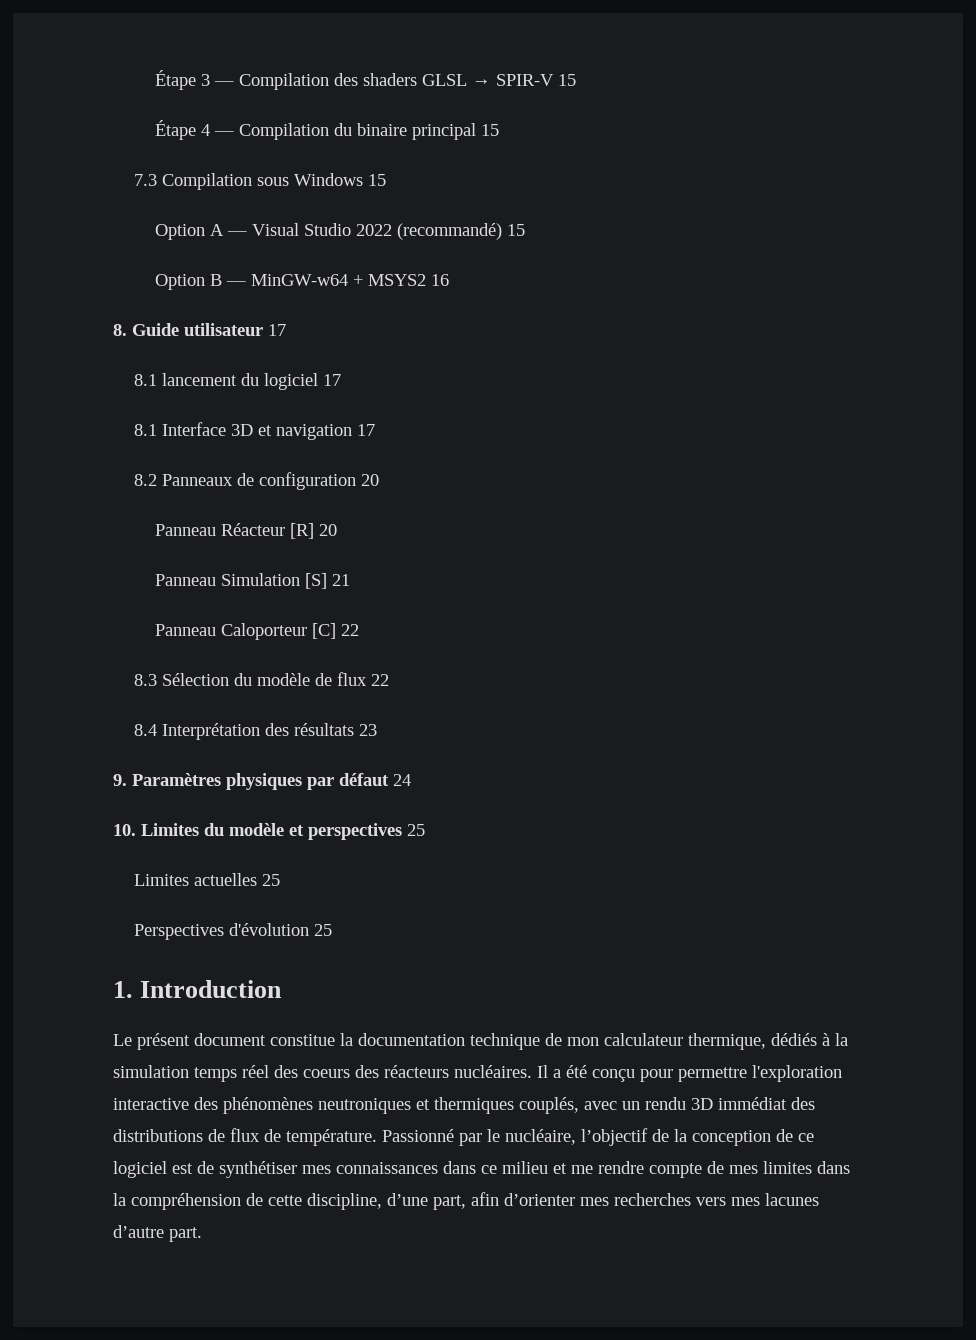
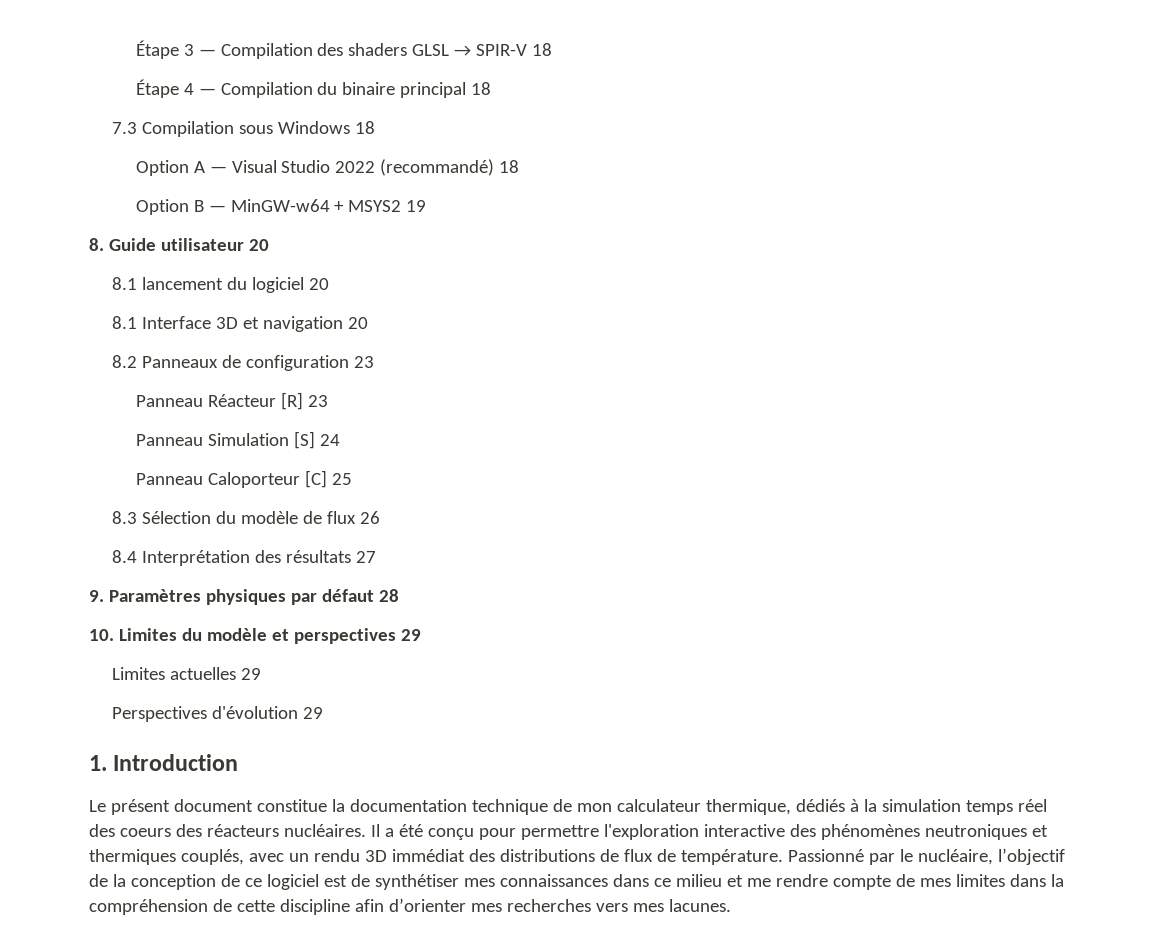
- Étape 3 — Compilation des shaders GLSL → SPIR-V 15
+ Étape 3 — Compilation des shaders GLSL → SPIR-V 18
- Étape 4 — Compilation du binaire principal 15
+ Étape 4 — Compilation du binaire principal 18
- 7.3 Compilation sous Windows 15
+ 7.3 Compilation sous Windows 18
- Option A — Visual Studio 2022 (recommandé) 15
+ Option A — Visual Studio 2022 (recommandé) 18
- Option B — MinGW-w64 + MSYS2 16
+ Option B — MinGW-w64 + MSYS2 19
- 8. Guide utilisateur 17
+ 8. Guide utilisateur 20
- 8.1 lancement du logiciel 17
+ 8.1 lancement du logiciel 20
- 8.1 Interface 3D et navigation 17
+ 8.1 Interface 3D et navigation 20
- 8.2 Panneaux de configuration 20
+ 8.2 Panneaux de configuration 23
- Panneau Réacteur [R] 20
+ Panneau Réacteur [R] 23
- Panneau Simulation [S] 21
+ Panneau Simulation [S] 24
- Panneau Caloporteur [C] 22
+ Panneau Caloporteur [C] 25
- 8.3 Sélection du modèle de flux 22
+ 8.3 Sélection du modèle de flux 26
- 8.4 Interprétation des résultats 23
+ 8.4 Interprétation des résultats 27
- 9. Paramètres physiques par défaut 24
+ 9. Paramètres physiques par défaut 28
- 10. Limites du modèle et perspectives 25
+ 10. Limites du modèle et perspectives 29
- Limites actuelles 25
+ Limites actuelles 29
- Perspectives d'évolution 25
+ Perspectives d'évolution 29
- Passionné par le nucléaire, l’objectif de la conception de ce logiciel est de synthétiser mes connaissances dans ce milieu et me rendre compte de mes limites dans la compréhension de cette discipline, d’une part, afin d’orienter mes recherches vers mes lacunes d’autre part.
+ Passionné par le nucléaire, l’objectif de la conception de ce logiciel est de synthétiser mes connaissances dans ce milieu et me rendre compte de mes limites dans la compréhension de cette discipline afin d’orienter mes recherches vers mes lacunes.

